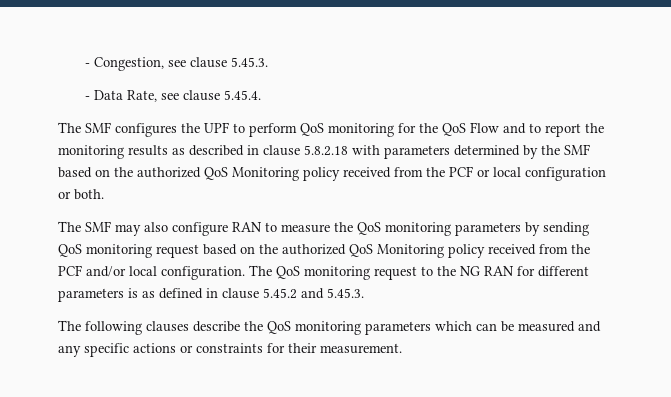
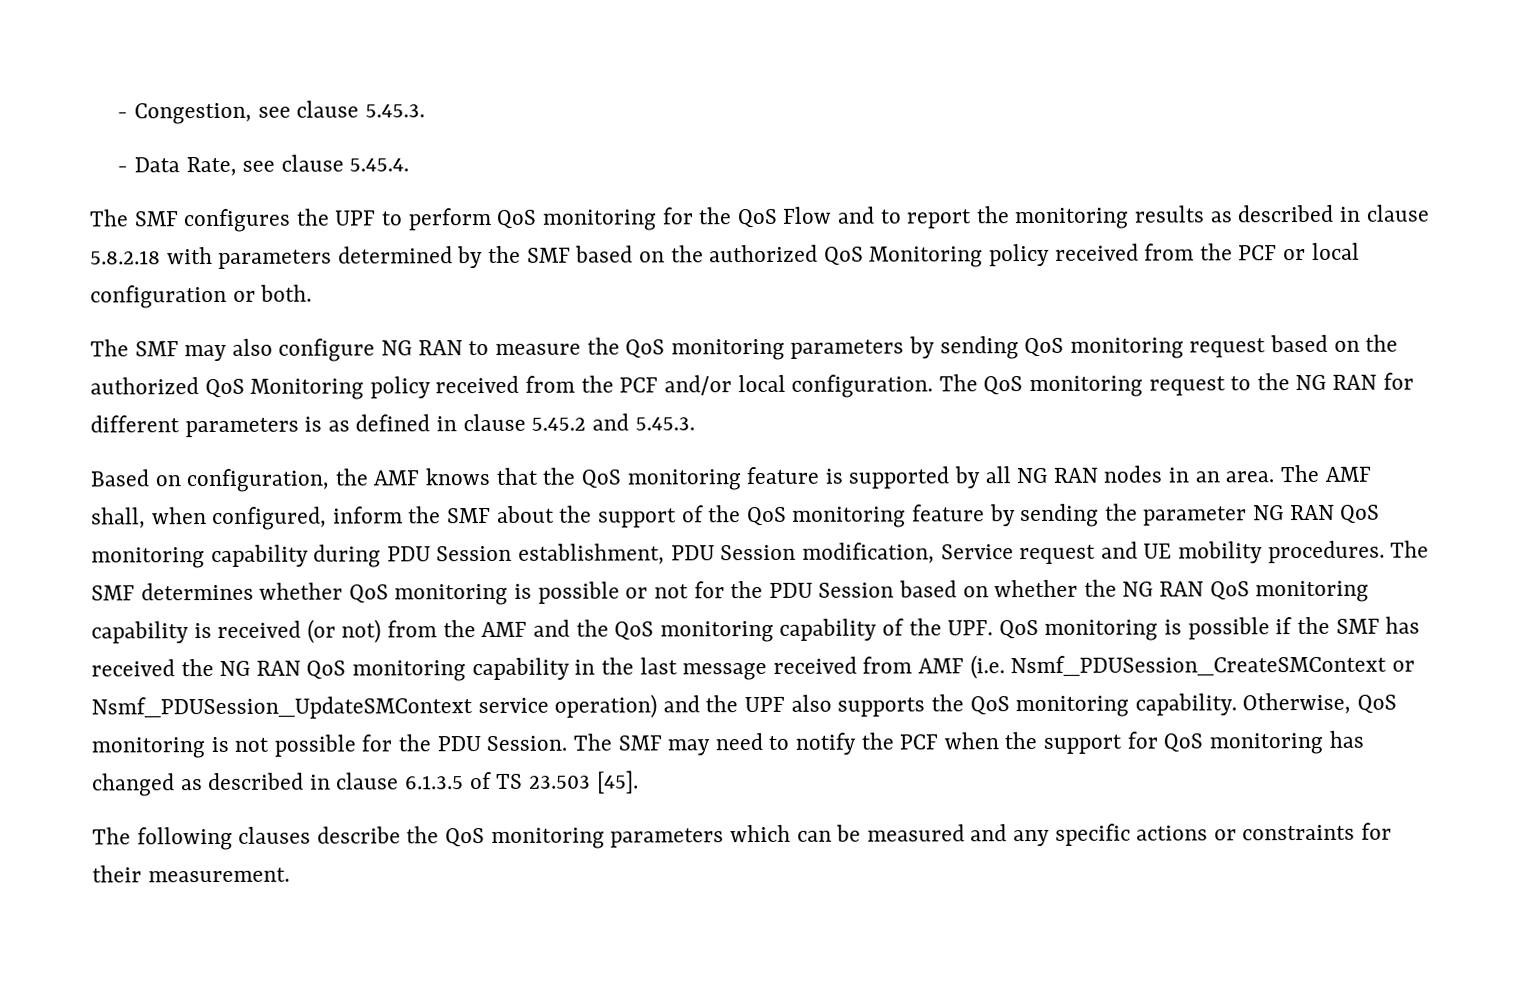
- The SMF may also configure RAN to measure the QoS monitoring parameters by sending QoS monitoring request based on the authorized QoS Monitoring policy received from the PCF and/or local configuration.
+ The SMF may also configure NG RAN to measure the QoS monitoring parameters by sending QoS monitoring request based on the authorized QoS Monitoring policy received from the PCF and/or local configuration.
+ Based on configuration, the AMF knows that the QoS monitoring feature is supported by all NG RAN nodes in an area. The AMF shall, when configured, inform the SMF about the support of the QoS monitoring feature by sending the parameter NG RAN QoS monitoring capability during PDU Session establishment, PDU Session modification, Service request and UE mobility procedures. The SMF determines whether QoS monitoring is possible or not for the PDU Session based on whether the NG RAN QoS monitoring capability is received (or not) from the AMF and the QoS monitoring capability of the UPF. QoS monitoring is possible if the SMF has received the NG RAN QoS monitoring capability in the last message received from AMF (i.e. Nsmf_PDUSession_CreateSMContext or Nsmf_PDUSession_UpdateSMContext service operation) and the UPF also supports the QoS monitoring capability. Otherwise, QoS monitoring is not possible for the PDU Session. The SMF may need to notify the PCF when the support for QoS monitoring has changed as described in clause 6.1.3.5 of TS 23.503 [45].

